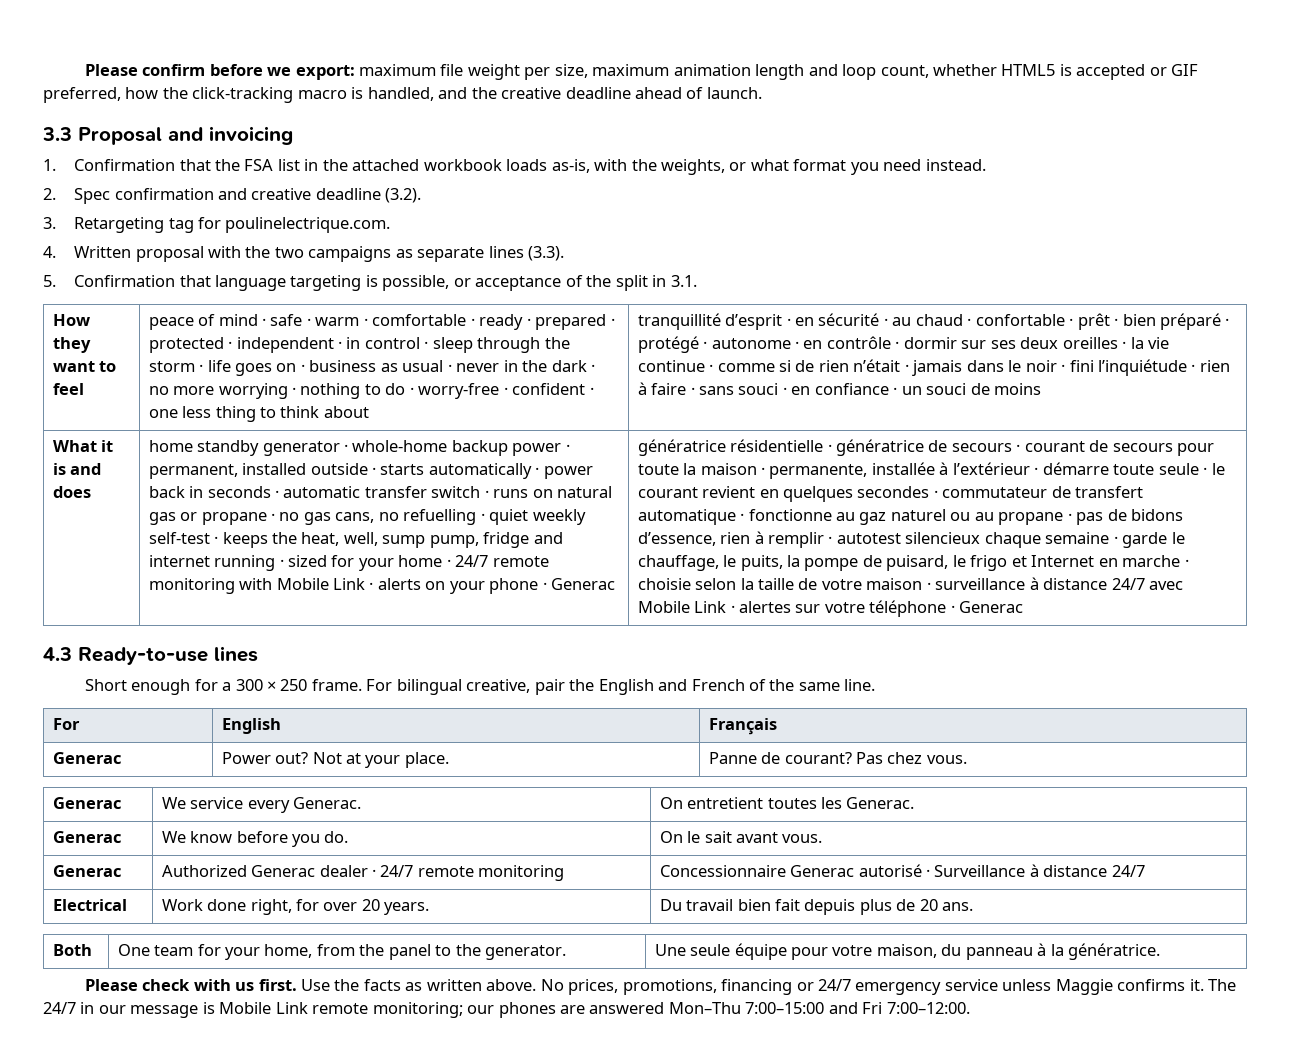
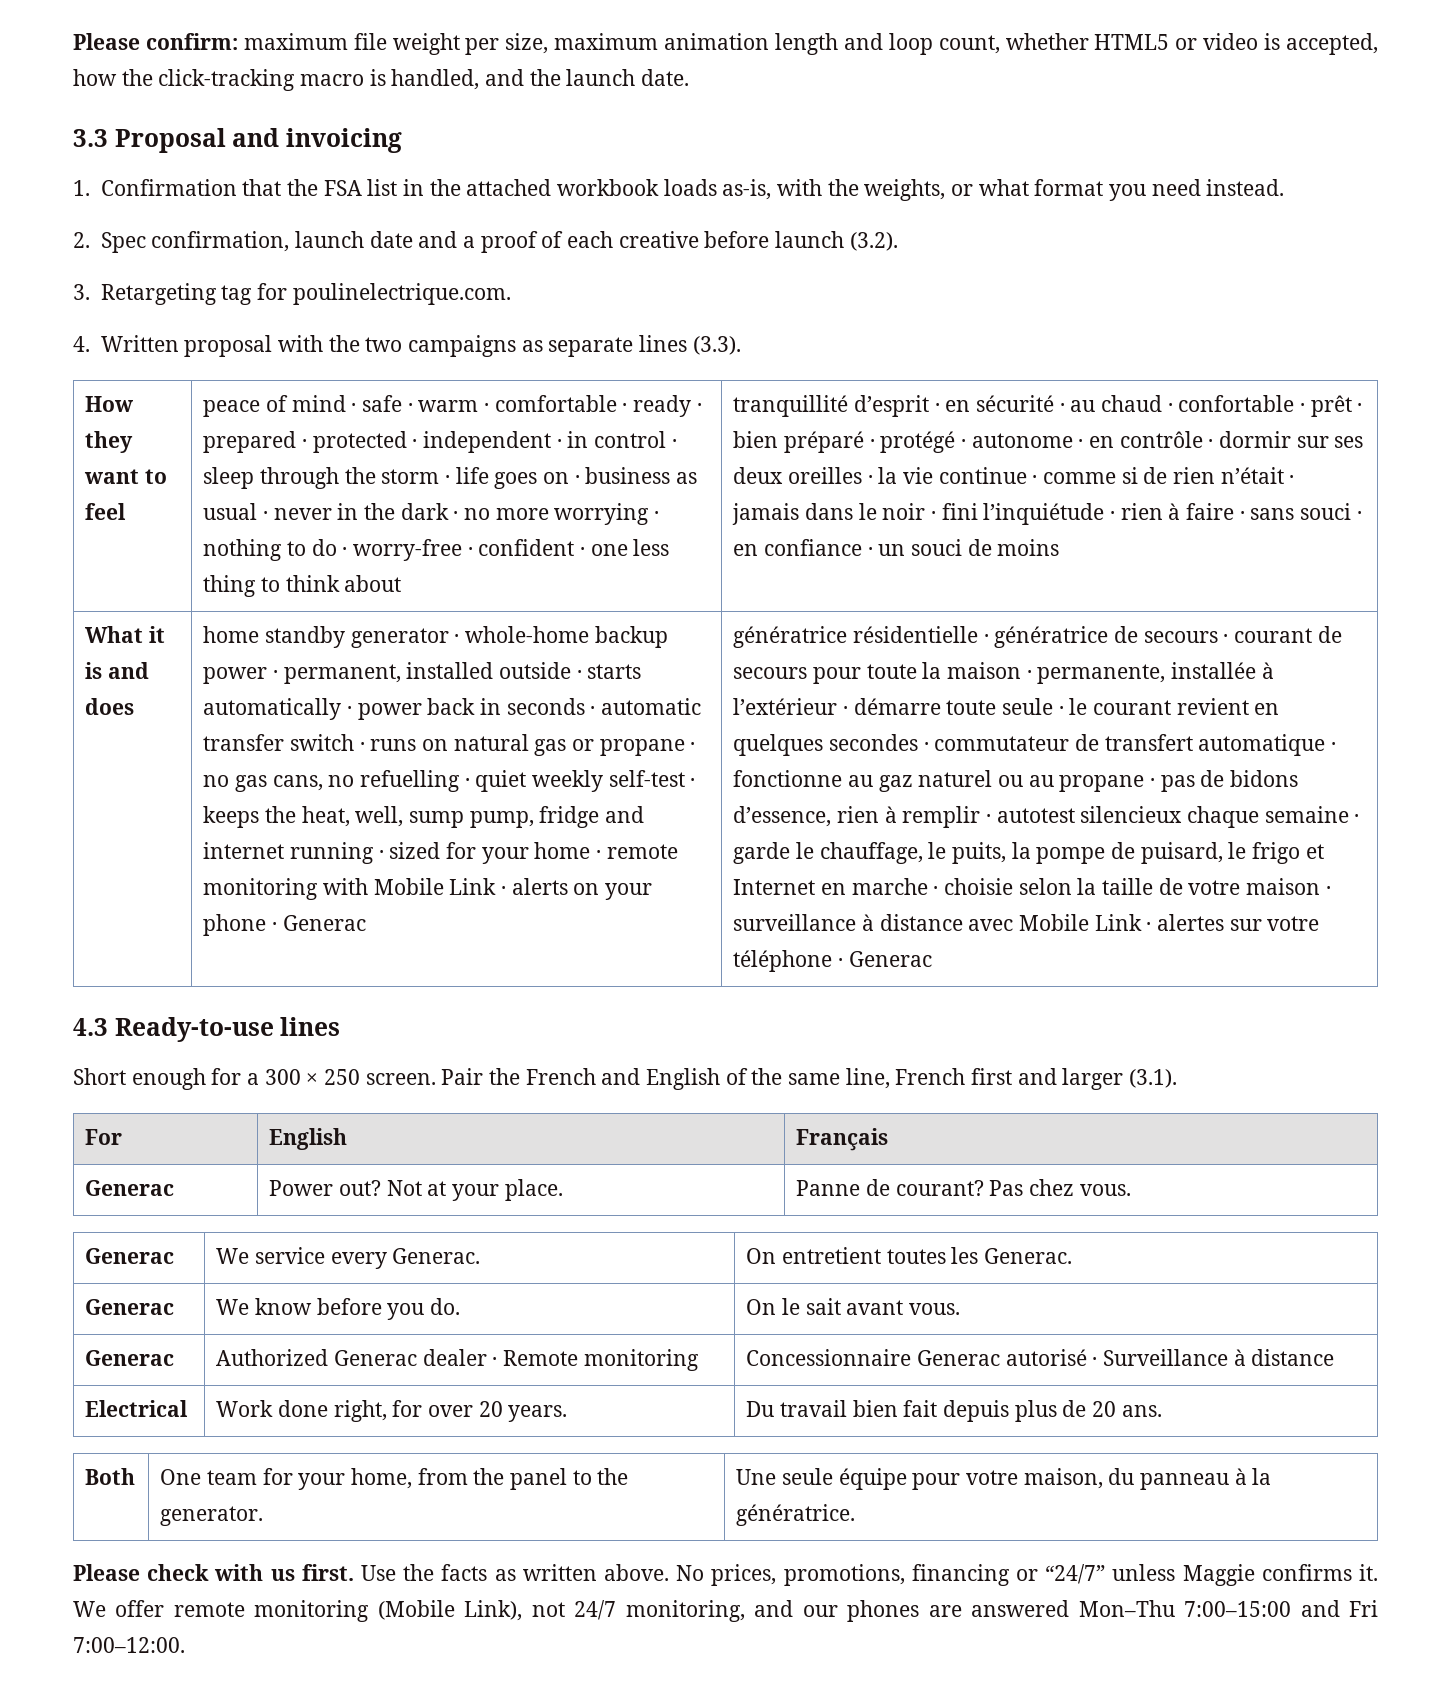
- Please confirm before we export: maximum file weight per size, maximum animation length and loop count, whether HTML5 is accepted or GIF preferred, how the click-tracking macro is handled, and the creative deadline ahead of launch.
+ Please confirm: maximum file weight per size, maximum animation length and loop count, whether HTML5 or video is accepted, how the click-tracking macro is handled, and the launch date.
- 2. Spec confirmation and creative deadline (3.2).
+ 2. Spec confirmation, launch date and a proof of each creative before launch (3.2).
- 5. Confirmation that language targeting is possible, or acceptance of the split in 3.1.
- home standby generator · whole-home backup power · permanent, installed outside · starts automatically · power back in seconds · automatic transfer switch · runs on natural gas or propane · no gas cans, no refuelling · quiet weekly self-test · keeps the heat, well, sump pump, fridge and internet running · sized for your home · 24/7 remote monitoring with Mobile Link · alerts on your phone · Generac
+ home standby generator · whole-home backup power · permanent, installed outside · starts automatically · power back in seconds · automatic transfer switch · runs on natural gas or propane · no gas cans, no refuelling · quiet weekly self-test · keeps the heat, well, sump pump, fridge and internet running · sized for your home · remote monitoring with Mobile Link · alerts on your phone · Generac
- génératrice résidentielle · génératrice de secours · courant de secours pour toute la maison · permanente, installée à l’extérieur · démarre toute seule · le courant revient en quelques secondes · commutateur de transfert automatique · fonctionne au gaz naturel ou au propane · pas de bidons d’essence, rien à remplir · autotest silencieux chaque semaine · garde le chauffage, le puits, la pompe de puisard, le frigo et Internet en marche · choisie selon la taille de votre maison · surveillance à distance 24/7 avec Mobile Link · alertes sur votre téléphone · Generac
+ génératrice résidentielle · génératrice de secours · courant de secours pour toute la maison · permanente, installée à l’extérieur · démarre toute seule · le courant revient en quelques secondes · commutateur de transfert automatique · fonctionne au gaz naturel ou au propane · pas de bidons d’essence, rien à remplir · autotest silencieux chaque semaine · garde le chauffage, le puits, la pompe de puisard, le frigo et Internet en marche · choisie selon la taille de votre maison · surveillance à distance avec Mobile Link · alertes sur votre téléphone · Generac
- Short enough for a 300 × 250 frame. For bilingual creative, pair the English and French of the same line.
+ Short enough for a 300 × 250 screen. Pair the French and English of the same line, French first and larger (3.1).
- Generac | Authorized Generac dealer · 24/7 remote monitoring | Concessionnaire Generac autorisé · Surveillance à distance 24/7
+ Generac | Authorized Generac dealer · Remote monitoring | Concessionnaire Generac autorisé · Surveillance à distance
- No prices, promotions, financing or 24/7 emergency service unless Maggie confirms it.
+ No prices, promotions, financing or “24/7” unless Maggie confirms it.
- The 24/7 in our message is Mobile Link remote monitoring; our phones are answered Mon–Thu 7:00–15:00 and Fri 7:00–12:00.
+ We offer remote monitoring (Mobile Link), not 24/7 monitoring, and our phones are answered Mon–Thu 7:00–15:00 and Fri 7:00–12:00.

